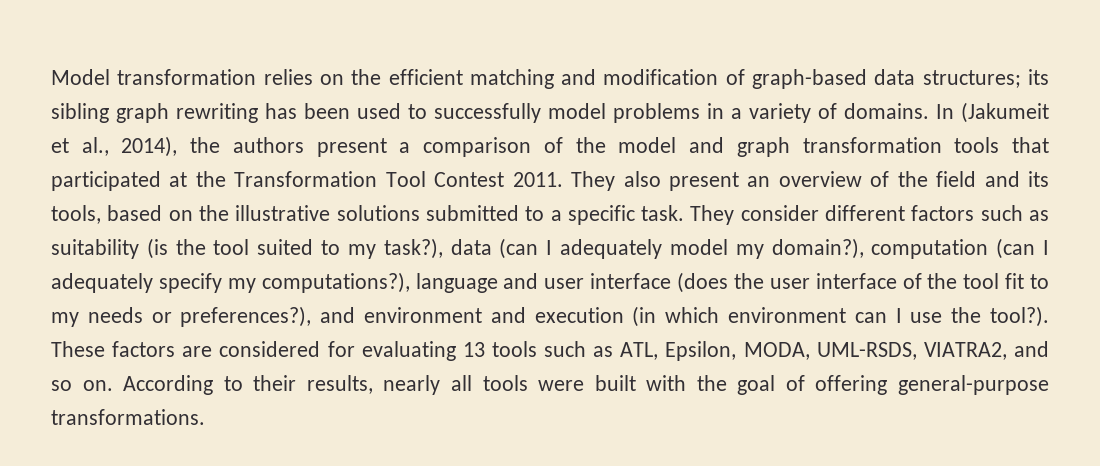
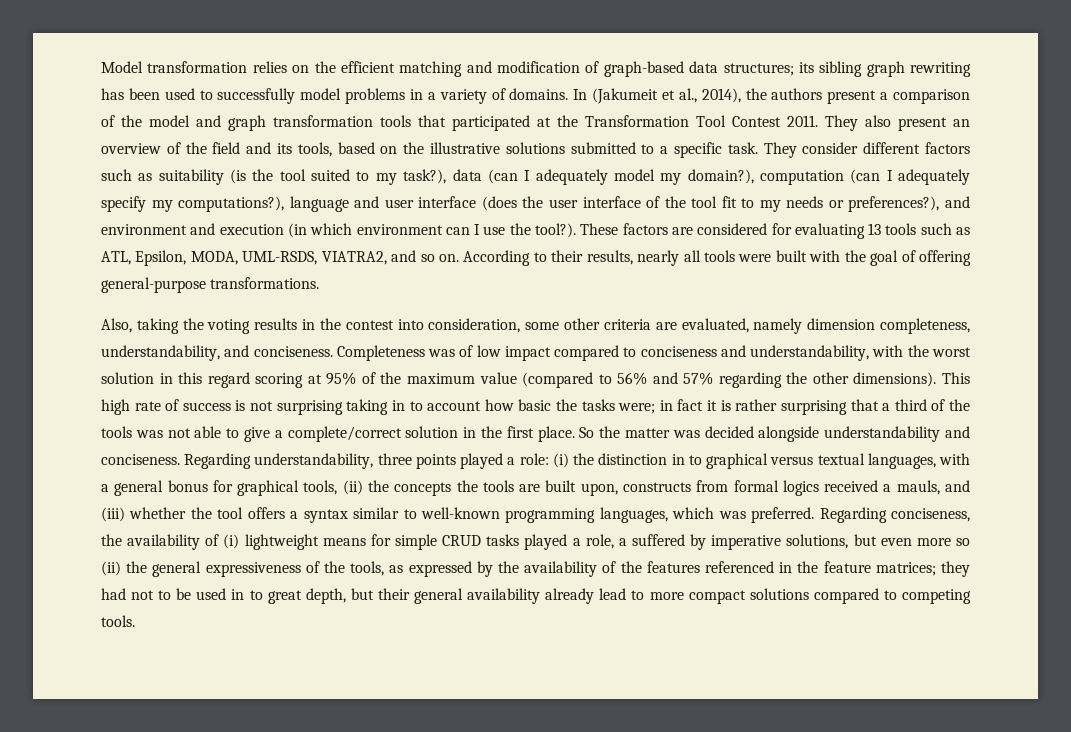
+ Also, taking the voting results in the contest into consideration, some other criteria are evaluated, namely dimension completeness, understandability, and conciseness. Completeness was of low impact compared to conciseness and understandability, with the worst solution in this regard scoring at 95% of the maximum value (compared to 56% and 57% regarding the other dimensions). This high rate of success is not surprising taking in to account how basic the tasks were; in fact it is rather surprising that a third of the tools was not able to give a complete/correct solution in the first place. So the matter was decided alongside understandability and conciseness. Regarding understandability, three points played a role: (i) the distinction in to graphical versus textual languages, with a general bonus for graphical tools, (ii) the concepts the tools are built upon, constructs from formal logics received a mauls, and (iii) whether the tool offers a syntax similar to well-known programming languages, which was preferred. Regarding conciseness, the availability of (i) lightweight means for simple CRUD tasks played a role, a suffered by imperative solutions, but even more so (ii) the general expressiveness of the tools, as expressed by the availability of the features referenced in the feature matrices; they had not to be used in to great depth, but their general availability already lead to more compact solutions compared to competing tools.

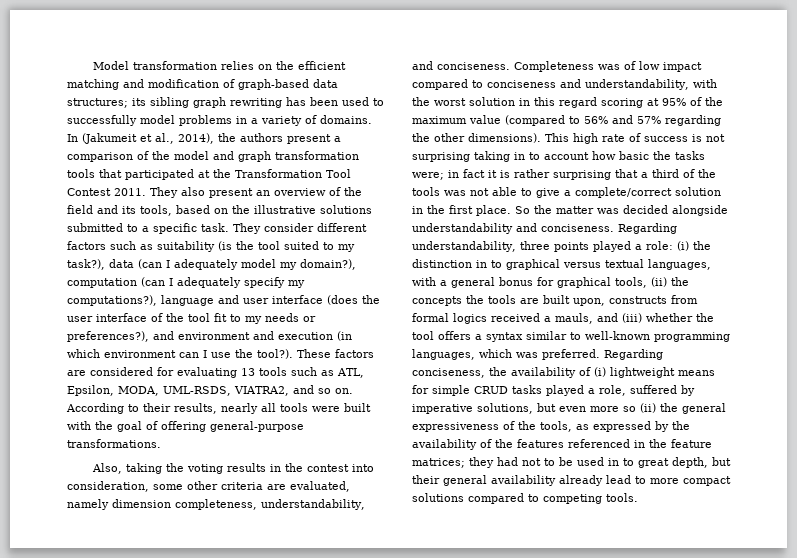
- Regarding conciseness, the availability of (i) lightweight means for simple CRUD tasks played a role, a suffered by imperative solutions, but even more so (ii) the general expressiveness of the tools, as expressed by the availability of the features referenced in the feature matrices;
+ Regarding conciseness, the availability of (i) lightweight means for simple CRUD tasks played a role, suffered by imperative solutions, but even more so (ii) the general expressiveness of the tools, as expressed by the availability of the features referenced in the feature matrices;

